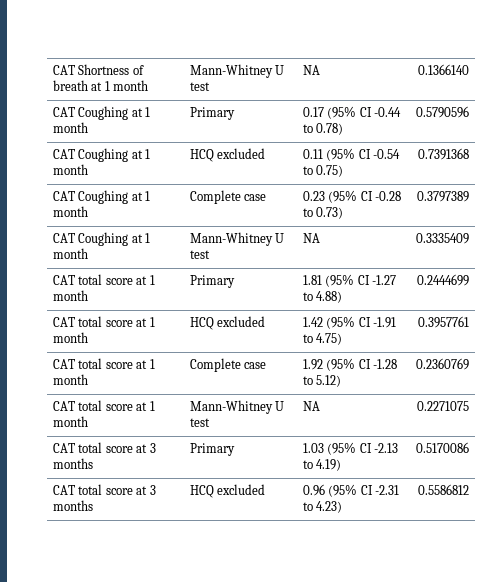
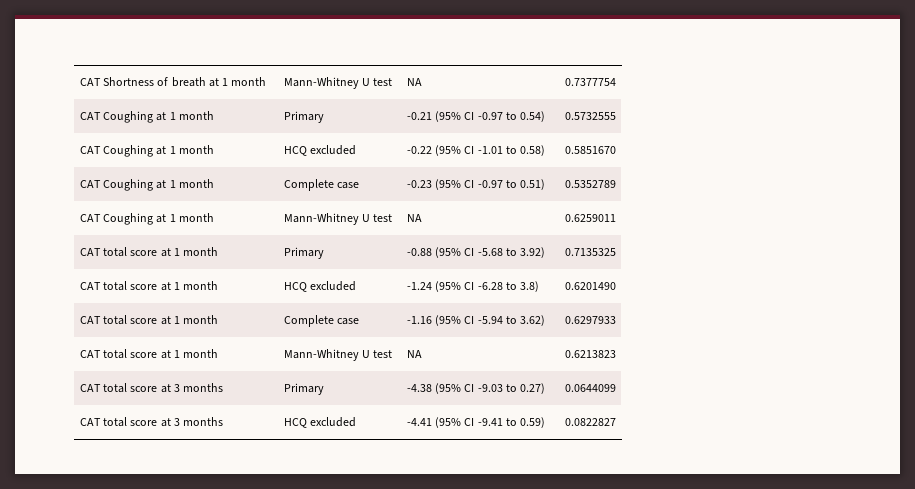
- CAT Shortness of breath at 1 month | Mann-Whitney U test | NA | 0.1366140
+ CAT Shortness of breath at 1 month | Mann-Whitney U test | NA | 0.7377754
- CAT Coughing at 1 month | Primary | 0.17 (95% CI -0.44 to 0.78) | 0.5790596
+ CAT Coughing at 1 month | Primary | -0.21 (95% CI -0.97 to 0.54) | 0.5732555
- CAT Coughing at 1 month | HCQ excluded | 0.11 (95% CI -0.54 to 0.75) | 0.7391368
+ CAT Coughing at 1 month | HCQ excluded | -0.22 (95% CI -1.01 to 0.58) | 0.5851670
- CAT Coughing at 1 month | Complete case | 0.23 (95% CI -0.28 to 0.73) | 0.3797389
+ CAT Coughing at 1 month | Complete case | -0.23 (95% CI -0.97 to 0.51) | 0.5352789
- CAT Coughing at 1 month | Mann-Whitney U test | NA | 0.3335409
+ CAT Coughing at 1 month | Mann-Whitney U test | NA | 0.6259011
- CAT total score at 1 month | Primary | 1.81 (95% CI -1.27 to 4.88) | 0.2444699
+ CAT total score at 1 month | Primary | -0.88 (95% CI -5.68 to 3.92) | 0.7135325
- CAT total score at 1 month | HCQ excluded | 1.42 (95% CI -1.91 to 4.75) | 0.3957761
+ CAT total score at 1 month | HCQ excluded | -1.24 (95% CI -6.28 to 3.8) | 0.6201490
- CAT total score at 1 month | Complete case | 1.92 (95% CI -1.28 to 5.12) | 0.2360769
+ CAT total score at 1 month | Complete case | -1.16 (95% CI -5.94 to 3.62) | 0.6297933
- CAT total score at 1 month | Mann-Whitney U test | NA | 0.2271075
+ CAT total score at 1 month | Mann-Whitney U test | NA | 0.6213823
- CAT total score at 3 months | Primary | 1.03 (95% CI -2.13 to 4.19) | 0.5170086
+ CAT total score at 3 months | Primary | -4.38 (95% CI -9.03 to 0.27) | 0.0644099
- CAT total score at 3 months | HCQ excluded | 0.96 (95% CI -2.31 to 4.23) | 0.5586812
+ CAT total score at 3 months | HCQ excluded | -4.41 (95% CI -9.41 to 0.59) | 0.0822827

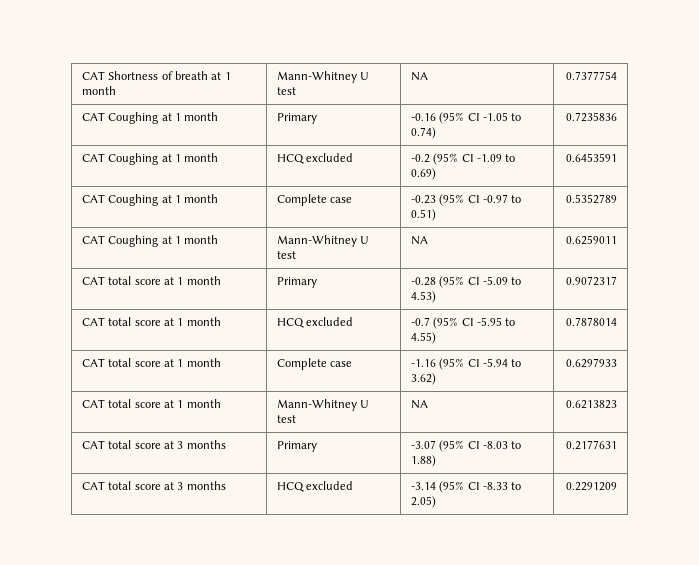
- CAT Coughing at 1 month | Primary | -0.21 (95% CI -0.97 to 0.54) | 0.5732555
+ CAT Coughing at 1 month | Primary | -0.16 (95% CI -1.05 to 0.74) | 0.7235836
- CAT Coughing at 1 month | HCQ excluded | -0.22 (95% CI -1.01 to 0.58) | 0.5851670
+ CAT Coughing at 1 month | HCQ excluded | -0.2 (95% CI -1.09 to 0.69) | 0.6453591
- CAT total score at 1 month | Primary | -0.88 (95% CI -5.68 to 3.92) | 0.7135325
+ CAT total score at 1 month | Primary | -0.28 (95% CI -5.09 to 4.53) | 0.9072317
- CAT total score at 1 month | HCQ excluded | -1.24 (95% CI -6.28 to 3.8) | 0.6201490
+ CAT total score at 1 month | HCQ excluded | -0.7 (95% CI -5.95 to 4.55) | 0.7878014
- CAT total score at 3 months | Primary | -4.38 (95% CI -9.03 to 0.27) | 0.0644099
+ CAT total score at 3 months | Primary | -3.07 (95% CI -8.03 to 1.88) | 0.2177631
- CAT total score at 3 months | HCQ excluded | -4.41 (95% CI -9.41 to 0.59) | 0.0822827
+ CAT total score at 3 months | HCQ excluded | -3.14 (95% CI -8.33 to 2.05) | 0.2291209

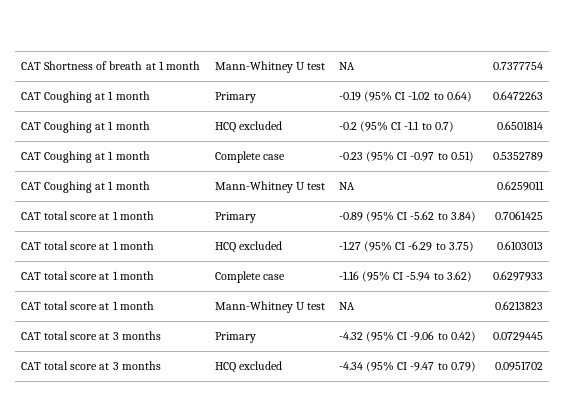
- CAT Coughing at 1 month | Primary | -0.16 (95% CI -1.05 to 0.74) | 0.7235836
+ CAT Coughing at 1 month | Primary | -0.19 (95% CI -1.02 to 0.64) | 0.6472263
- CAT Coughing at 1 month | HCQ excluded | -0.2 (95% CI -1.09 to 0.69) | 0.6453591
+ CAT Coughing at 1 month | HCQ excluded | -0.2 (95% CI -1.1 to 0.7) | 0.6501814
- CAT total score at 1 month | Primary | -0.28 (95% CI -5.09 to 4.53) | 0.9072317
+ CAT total score at 1 month | Primary | -0.89 (95% CI -5.62 to 3.84) | 0.7061425
- CAT total score at 1 month | HCQ excluded | -0.7 (95% CI -5.95 to 4.55) | 0.7878014
+ CAT total score at 1 month | HCQ excluded | -1.27 (95% CI -6.29 to 3.75) | 0.6103013
- CAT total score at 3 months | Primary | -3.07 (95% CI -8.03 to 1.88) | 0.2177631
+ CAT total score at 3 months | Primary | -4.32 (95% CI -9.06 to 0.42) | 0.0729445
- CAT total score at 3 months | HCQ excluded | -3.14 (95% CI -8.33 to 2.05) | 0.2291209
+ CAT total score at 3 months | HCQ excluded | -4.34 (95% CI -9.47 to 0.79) | 0.0951702

